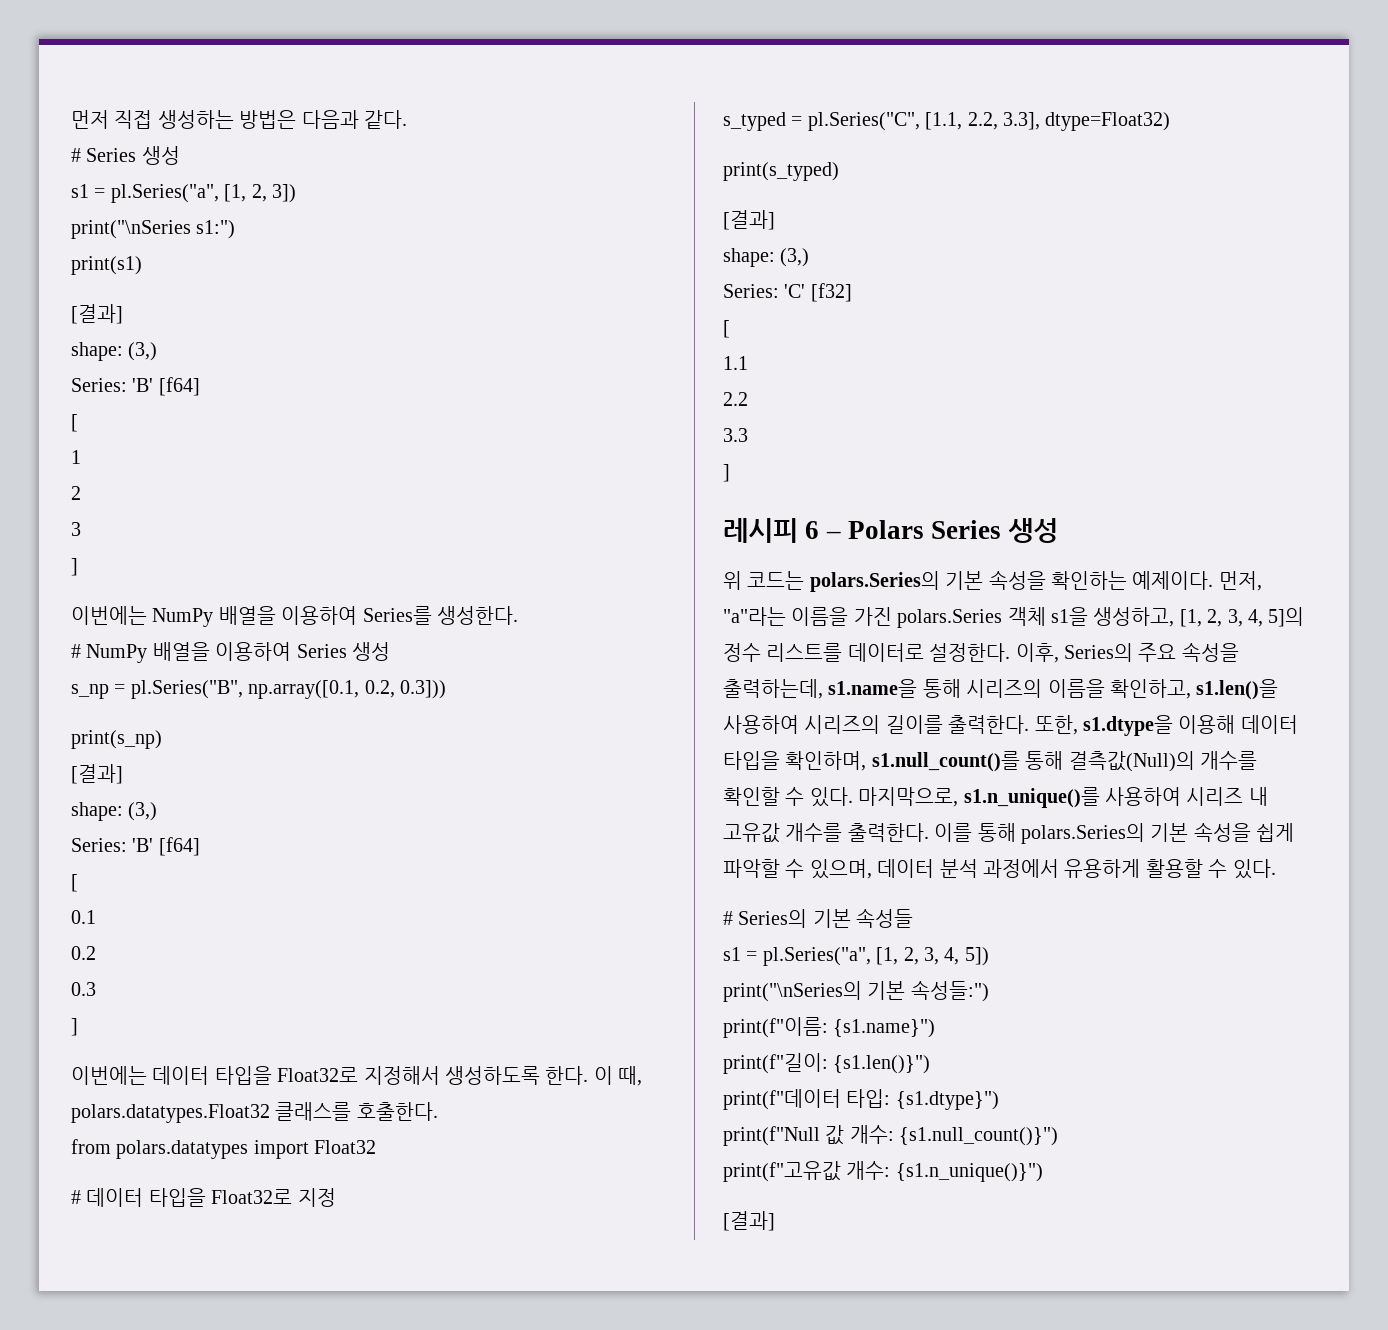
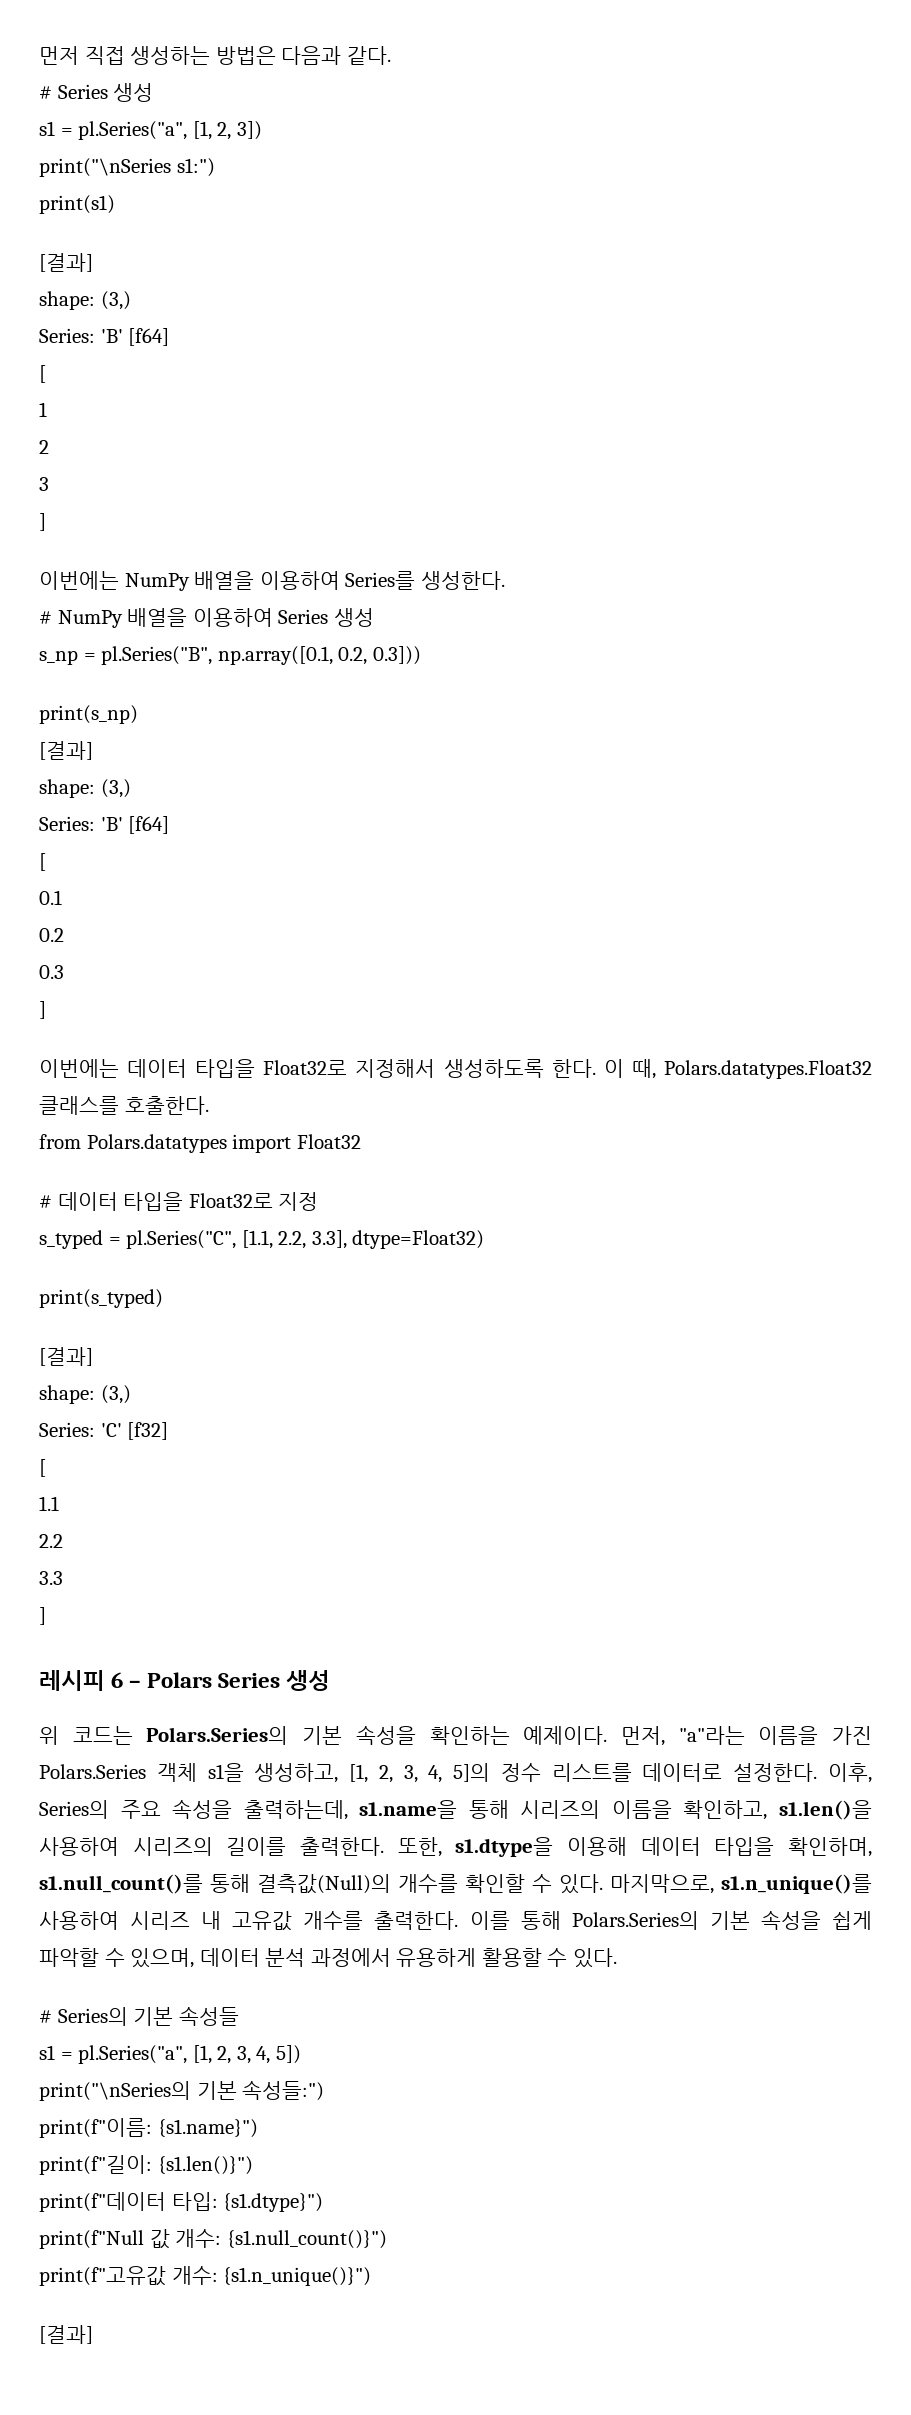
- 이 때, polars.datatypes.Float32 클래스를 호출한다.
+ 이 때, Polars.datatypes.Float32 클래스를 호출한다.
- from polars.datatypes import Float32
+ from Polars.datatypes import Float32
- 위 코드는 polars.Series의 기본 속성을 확인하는 예제이다.
+ 위 코드는 Polars.Series의 기본 속성을 확인하는 예제이다.
- 먼저, "a"라는 이름을 가진 polars.Series 객체 s1을 생성하고, [1, 2, 3, 4, 5]의 정수 리스트를 데이터로 설정한다.
+ 먼저, "a"라는 이름을 가진 Polars.Series 객체 s1을 생성하고, [1, 2, 3, 4, 5]의 정수 리스트를 데이터로 설정한다.
- 이를 통해 polars.Series의 기본 속성을 쉽게 파악할 수 있으며, 데이터 분석 과정에서 유용하게 활용할 수 있다.
+ 이를 통해 Polars.Series의 기본 속성을 쉽게 파악할 수 있으며, 데이터 분석 과정에서 유용하게 활용할 수 있다.

